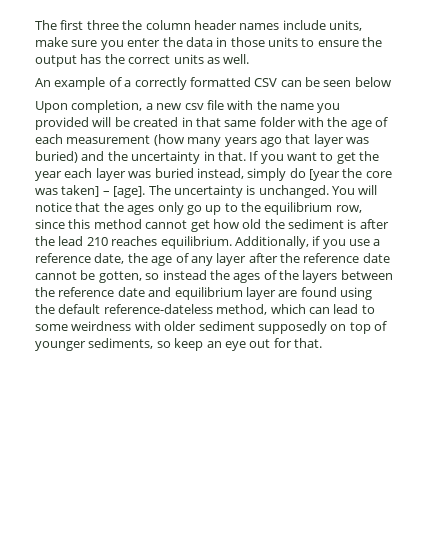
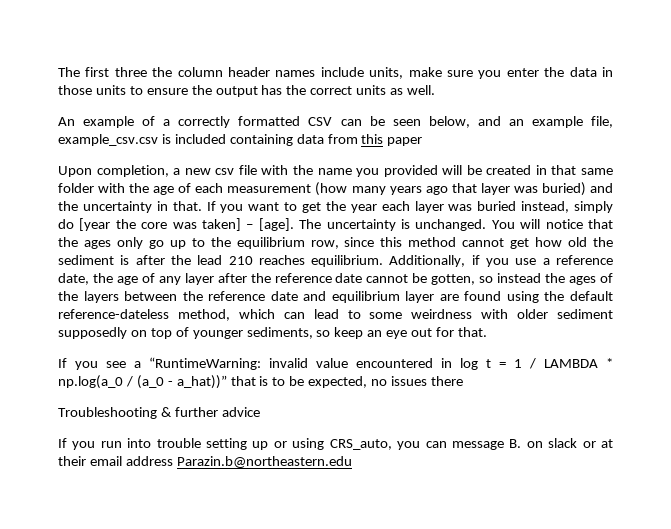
- An example of a correctly formatted CSV can be seen below
+ An example of a correctly formatted CSV can be seen below, and an example file, example_csv.csv is included containing data from this paper
+ If you see a “RuntimeWarning: invalid value encountered in log t = 1 / LAMBDA * np.log(a_0 / (a_0 - a_hat))” that is to be expected, no issues there
+ Troubleshooting & further advice
+ If you run into trouble setting up or using CRS_auto, you can message B. on slack or at their email address Parazin.b@northeastern.edu

